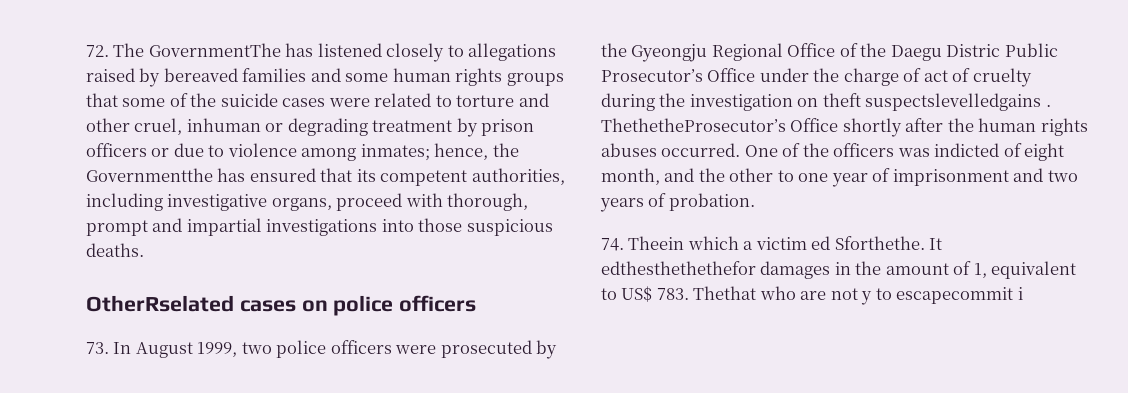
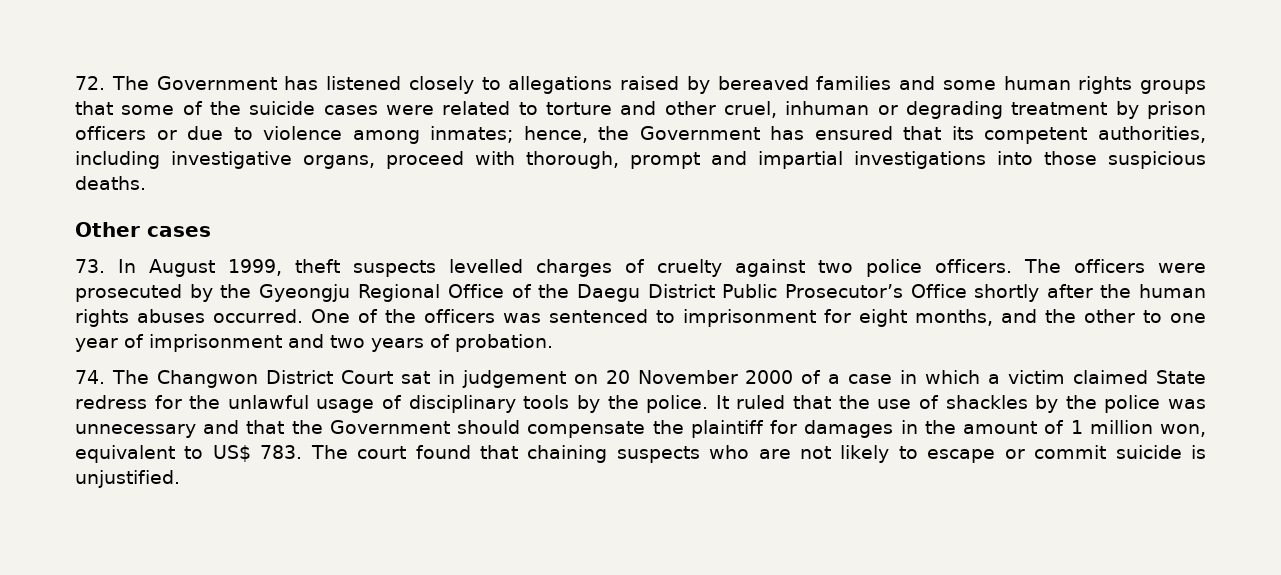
- 72. The GovernmentThe has listened closely to allegations raised by bereaved families and some human rights groups that some of the suicide cases were related to torture and other cruel, inhuman or degrading treatment by prison officers or due to violence among inmates;
+ 72. The Government has listened closely to allegations raised by bereaved families and some human rights groups that some of the suicide cases were related to torture and other cruel, inhuman or degrading treatment by prison officers or due to violence among inmates;
- hence, the Governmentthe has ensured that its competent authorities, including investigative organs, proceed with thorough, prompt and impartial investigations into those suspicious deaths.
+ hence, the Government has ensured that its competent authorities, including investigative organs, proceed with thorough, prompt and impartial investigations into those suspicious deaths.
- OtherRselated cases on police officers
+ Other cases
- 73. In August 1999, two police officers were prosecuted by the Gyeongju Regional Office of the Daegu Distric Public Prosecutor’s Office under the charge of act of cruelty during the investigation on theft suspectslevelledgains . ThethetheProsecutor’s Office shortly after the human rights abuses occurred.
+ 73. In August 1999, theft suspects levelled charges of cruelty against two police officers. The officers were prosecuted by the Gyeongju Regional Office of the Daegu District Public Prosecutor’s Office shortly after the human rights abuses occurred.
- One of the officers was indicted of eight month, and the other to one year of imprisonment and two years of probation.
+ One of the officers was sentenced to imprisonment for eight months, and the other to one year of imprisonment and two years of probation.
- 74. Theein which a victim ed Sforthethe. It edthesthethethefor damages in the amount of 1, equivalent to US$ 783. Thethat who are not y to escapecommit i
+ 74. The Changwon District Court sat in judgement on 20 November 2000 of a case in which a victim claimed State redress for the unlawful usage of disciplinary tools by the police. It ruled that the use of shackles by the police was unnecessary and that the Government should compensate the plaintiff for damages in the amount of 1 million won, equivalent to US$ 783. The court found that chaining suspects who are not likely to escape or commit suicide is unjustified.

